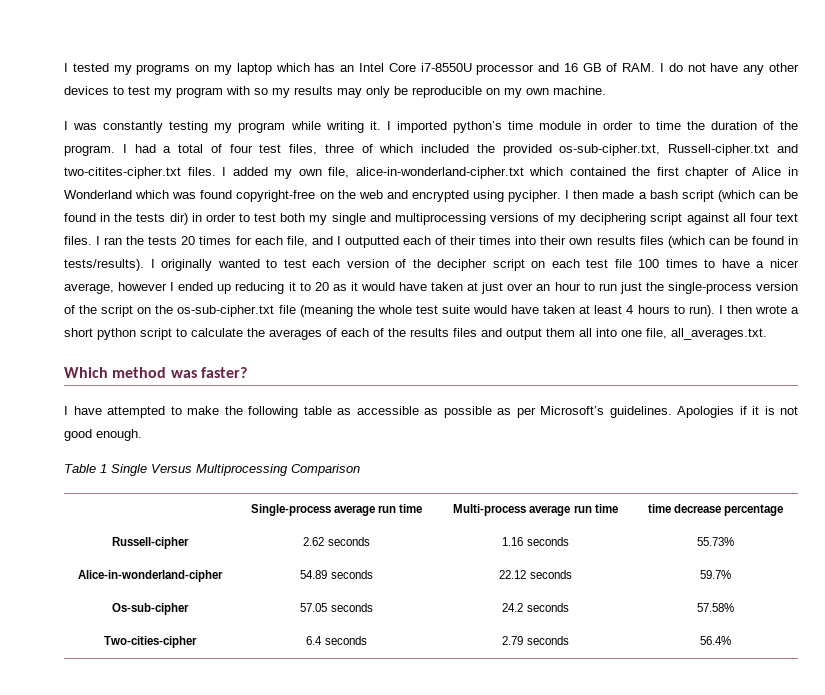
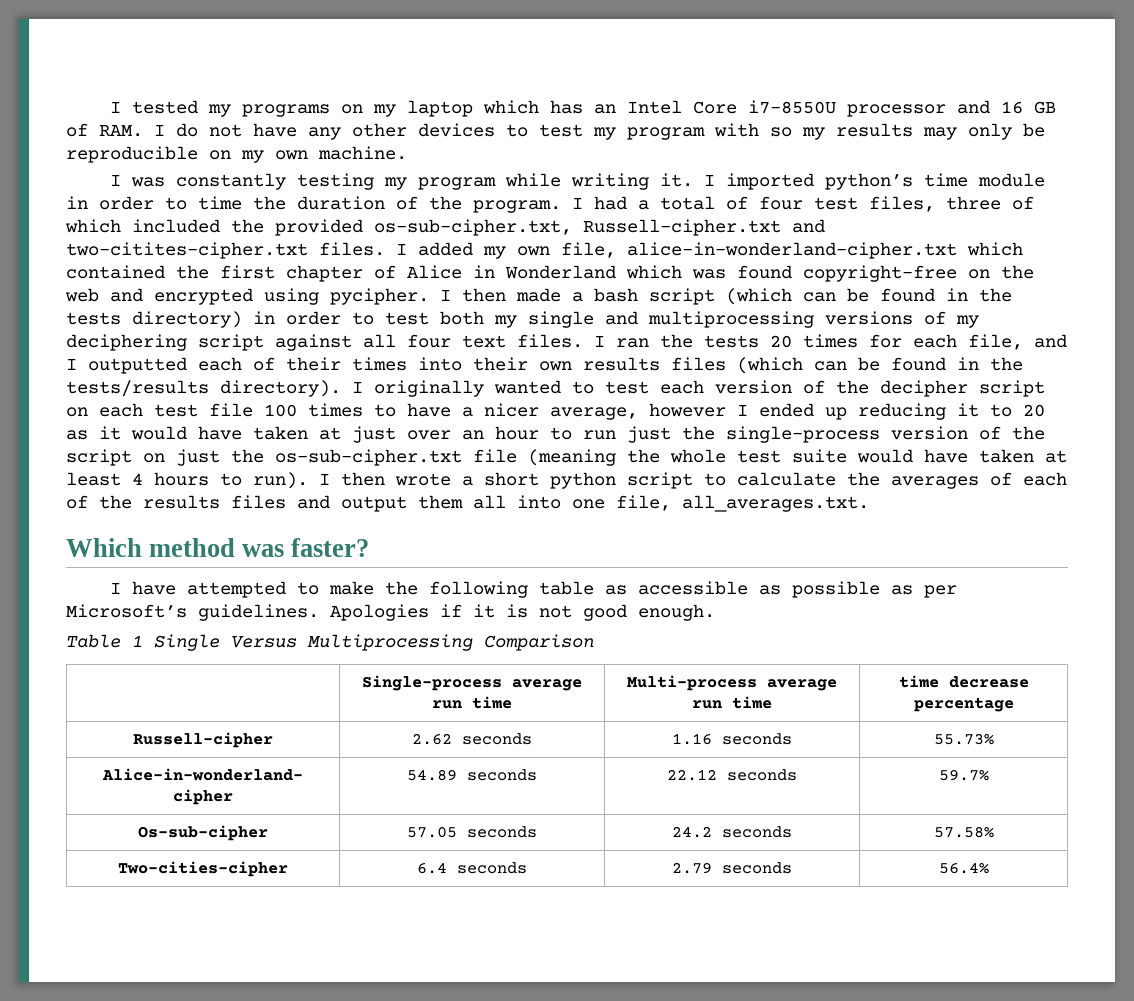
- I then made a bash script (which can be found in the tests dir) in order to test both my single and multiprocessing versions of my deciphering script against all four text files.
+ I then made a bash script (which can be found in the tests directory) in order to test both my single and multiprocessing versions of my deciphering script against all four text files.
- I ran the tests 20 times for each file, and I outputted each of their times into their own results files (which can be found in tests/results).
+ I ran the tests 20 times for each file, and I outputted each of their times into their own results files (which can be found in the tests/results directory).
- I originally wanted to test each version of the decipher script on each test file 100 times to have a nicer average, however I ended up reducing it to 20 as it would have taken at just over an hour to run just the single-process version of the script on the os-sub-cipher.txt file (meaning the whole test suite would have taken at least 4 hours to run).
+ I originally wanted to test each version of the decipher script on each test file 100 times to have a nicer average, however I ended up reducing it to 20 as it would have taken at just over an hour to run just the single-process version of the script on just the os-sub-cipher.txt file (meaning the whole test suite would have taken at least 4 hours to run).

